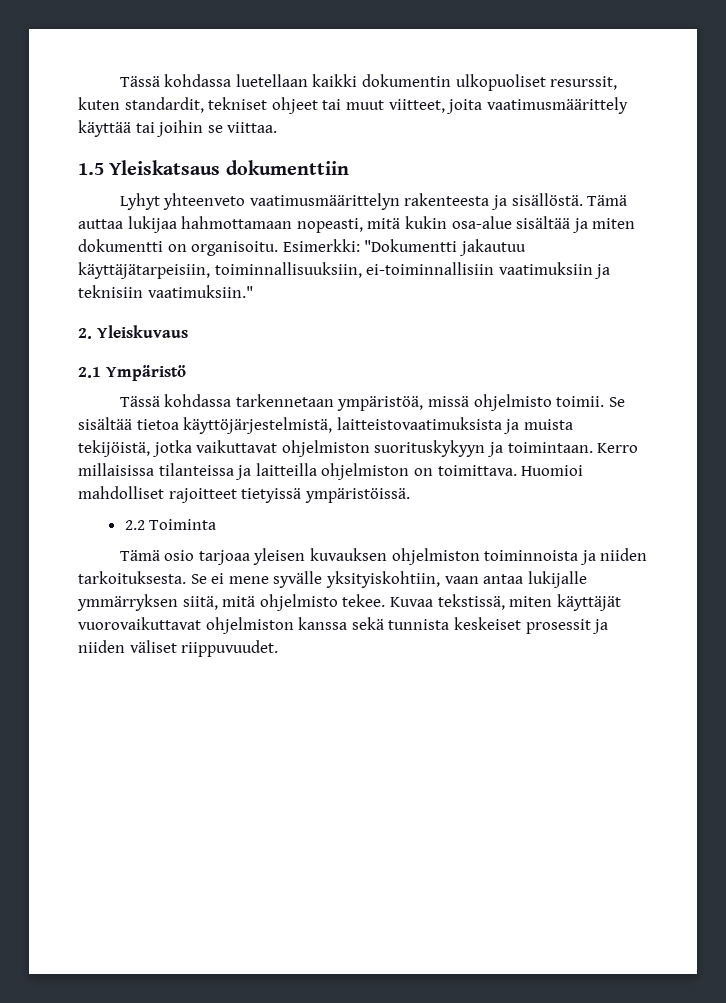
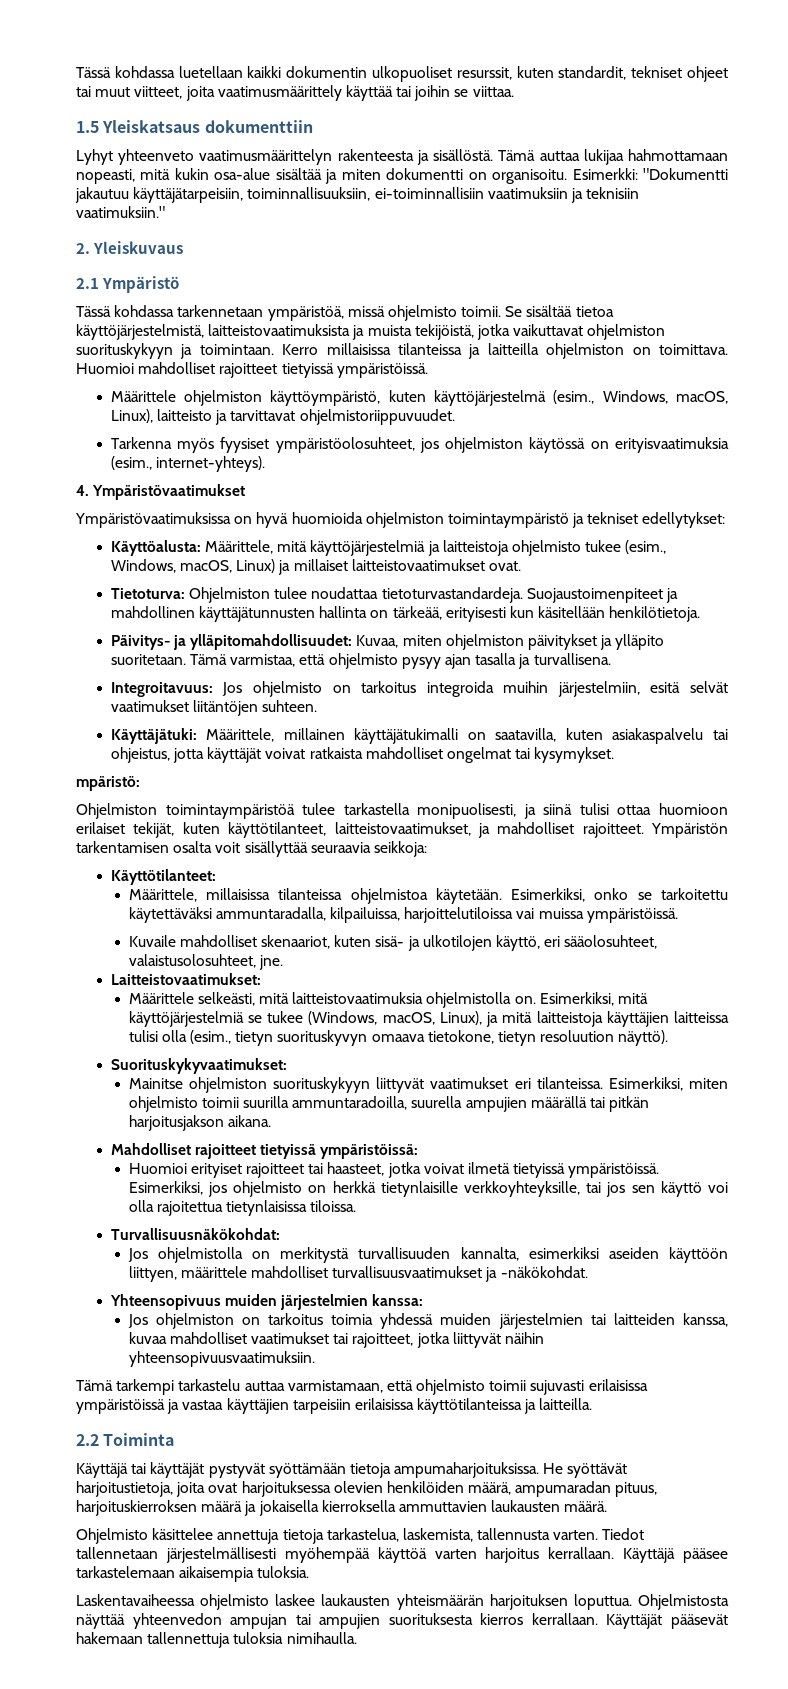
+ Määrittele ohjelmiston käyttöympäristö, kuten käyttöjärjestelmä (esim., Windows, macOS, Linux), laitteisto ja tarvittavat ohjelmistoriippuvuudet.
+ Tarkenna myös fyysiset ympäristöolosuhteet, jos ohjelmiston käytössä on erityisvaatimuksia (esim., internet-yhteys).
+ 4. Ympäristövaatimukset
+ Ympäristövaatimuksissa on hyvä huomioida ohjelmiston toimintaympäristö ja tekniset edellytykset:
+ Käyttöalusta: Määrittele, mitä käyttöjärjestelmiä ja laitteistoja ohjelmisto tukee (esim., Windows, macOS, Linux) ja millaiset laitteistovaatimukset ovat.
+ Tietoturva: Ohjelmiston tulee noudattaa tietoturvastandardeja. Suojaustoimenpiteet ja mahdollinen käyttäjätunnusten hallinta on tärkeää, erityisesti kun käsitellään henkilötietoja.
+ Päivitys- ja ylläpitomahdollisuudet: Kuvaa, miten ohjelmiston päivitykset ja ylläpito suoritetaan. Tämä varmistaa, että ohjelmisto pysyy ajan tasalla ja turvallisena.
+ Integroitavuus: Jos ohjelmisto on tarkoitus integroida muihin järjestelmiin, esitä selvät vaatimukset liitäntöjen suhteen.
+ Käyttäjätuki: Määrittele, millainen käyttäjätukimalli on saatavilla, kuten asiakaspalvelu tai ohjeistus, jotta käyttäjät voivat ratkaista mahdolliset ongelmat tai kysymykset.
+ mpäristö:
+ Ohjelmiston toimintaympäristöä tulee tarkastella monipuolisesti, ja siinä tulisi ottaa huomioon erilaiset tekijät, kuten käyttötilanteet, laitteistovaatimukset, ja mahdolliset rajoitteet. Ympäristön tarkentamisen osalta voit sisällyttää seuraavia seikkoja:
+ Käyttötilanteet:
+ Määrittele, millaisissa tilanteissa ohjelmistoa käytetään. Esimerkiksi, onko se tarkoitettu käytettäväksi ammuntaradalla, kilpailuissa, harjoittelutiloissa vai muissa ympäristöissä.
+ Kuvaile mahdolliset skenaariot, kuten sisä- ja ulkotilojen käyttö, eri sääolosuhteet, valaistusolosuhteet, jne.
+ Laitteistovaatimukset:
+ Määrittele selkeästi, mitä laitteistovaatimuksia ohjelmistolla on. Esimerkiksi, mitä käyttöjärjestelmiä se tukee (Windows, macOS, Linux), ja mitä laitteistoja käyttäjien laitteissa tulisi olla (esim., tietyn suorituskyvyn omaava tietokone, tietyn resoluution näyttö).
+ Suorituskykyvaatimukset:
+ Mainitse ohjelmiston suorituskykyyn liittyvät vaatimukset eri tilanteissa. Esimerkiksi, miten ohjelmisto toimii suurilla ammuntaradoilla, suurella ampujien määrällä tai pitkän harjoitusjakson aikana.
+ Mahdolliset rajoitteet tietyissä ympäristöissä:
+ Huomioi erityiset rajoitteet tai haasteet, jotka voivat ilmetä tietyissä ympäristöissä. Esimerkiksi, jos ohjelmisto on herkkä tietynlaisille verkkoyhteyksille, tai jos sen käyttö voi olla rajoitettua tietynlaisissa tiloissa.
+ Turvallisuusnäkökohdat:
+ Jos ohjelmistolla on merkitystä turvallisuuden kannalta, esimerkiksi aseiden käyttöön liittyen, määrittele mahdolliset turvallisuusvaatimukset ja -näkökohdat.
+ Yhteensopivuus muiden järjestelmien kanssa:
+ Jos ohjelmiston on tarkoitus toimia yhdessä muiden järjestelmien tai laitteiden kanssa, kuvaa mahdolliset vaatimukset tai rajoitteet, jotka liittyvät näihin yhteensopivuusvaatimuksiin.
+ Tämä tarkempi tarkastelu auttaa varmistamaan, että ohjelmisto toimii sujuvasti erilaisissa ympäristöissä ja vastaa käyttäjien tarpeisiin erilaisissa käyttötilanteissa ja laitteilla.
  2.2 Toiminta
- Tämä osio tarjoaa yleisen kuvauksen ohjelmiston toiminnoista ja niiden tarkoituksesta. Se ei mene syvälle yksityiskohtiin, vaan antaa lukijalle ymmärryksen siitä, mitä ohjelmisto tekee. Kuvaa tekstissä, miten käyttäjät vuorovaikuttavat ohjelmiston kanssa sekä tunnista keskeiset prosessit ja niiden väliset riippuvuudet.
+ Käyttäjä tai käyttäjät pystyvät syöttämään tietoja ampumaharjoituksissa. He syöttävät harjoitustietoja, joita ovat harjoituksessa olevien henkilöiden määrä, ampumaradan pituus, harjoituskierroksen määrä ja jokaisella kierroksella ammuttavien laukausten määrä.
+ Ohjelmisto käsittelee annettuja tietoja tarkastelua, laskemista, tallennusta varten. Tiedot tallennetaan järjestelmällisesti myöhempää käyttöä varten harjoitus kerrallaan. Käyttäjä pääsee tarkastelemaan aikaisempia tuloksia.
+ Laskentavaiheessa ohjelmisto laskee laukausten yhteismäärän harjoituksen loputtua. Ohjelmistosta näyttää yhteenvedon ampujan tai ampujien suorituksesta kierros kerrallaan. Käyttäjät pääsevät hakemaan tallennettuja tuloksia nimihaulla.

